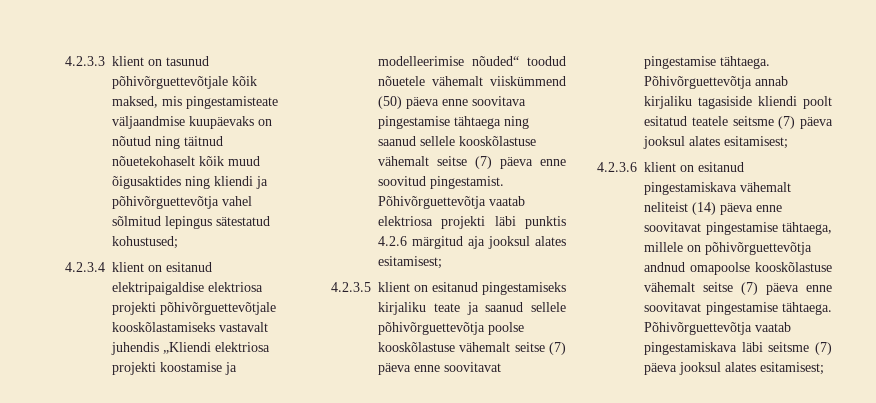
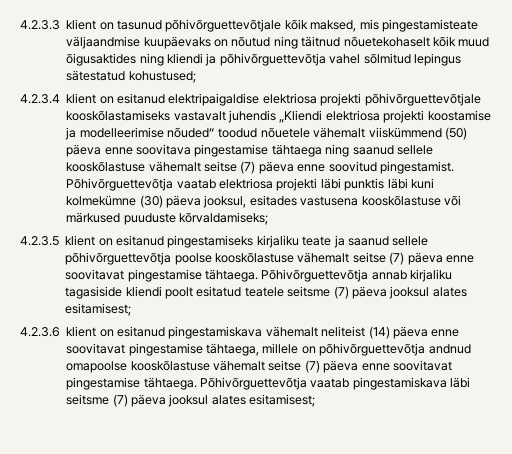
- Põhivõrguettevõtja vaatab elektriosa projekti läbi punktis 4.2.6 märgitud aja jooksul alates esitamisest;
+ Põhivõrguettevõtja vaatab elektriosa projekti läbi punktis läbi kuni kolmekümne (30) päeva jooksul, esitades vastusena kooskõlastuse või märkused puuduste kõrvaldamiseks;

